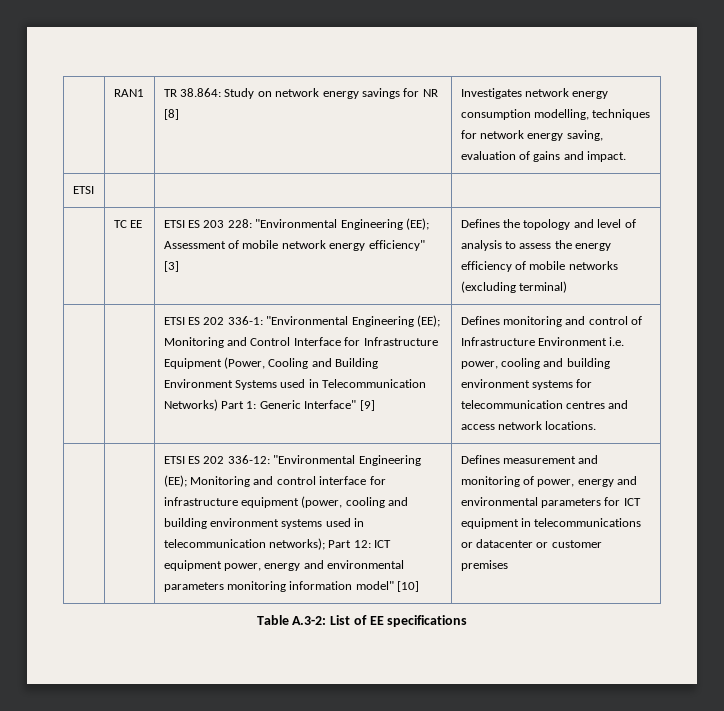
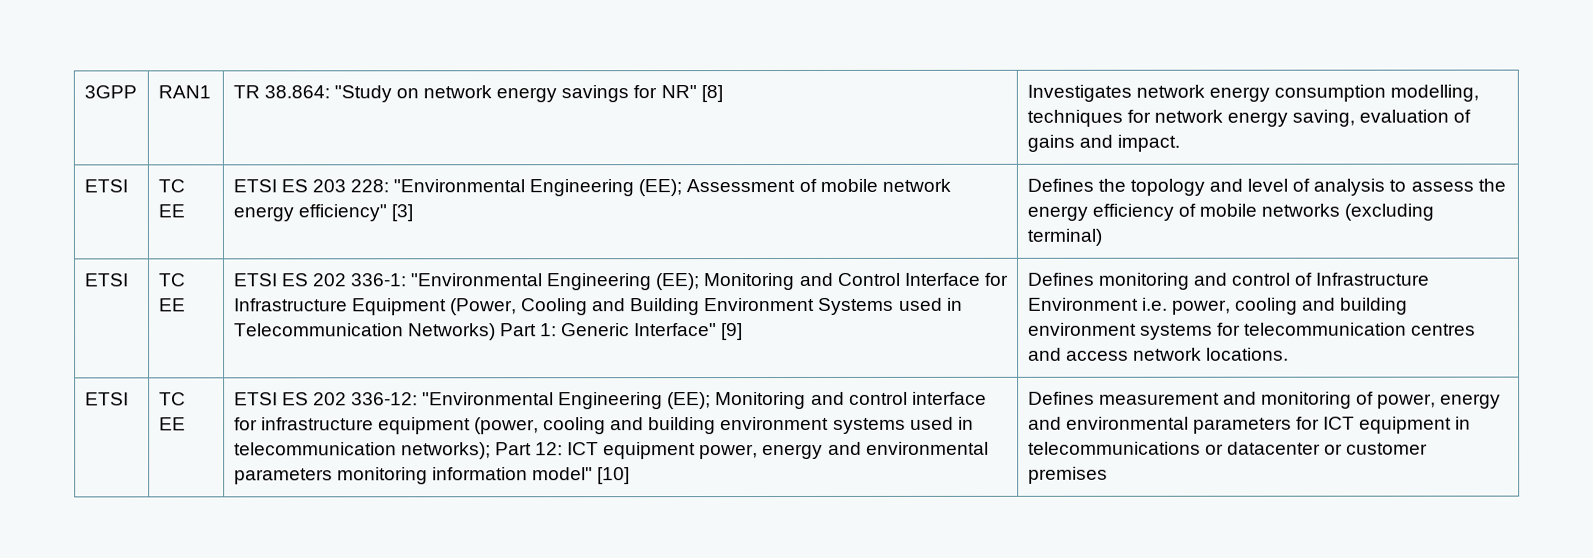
- | RAN1 | TR 38.864: Study on network energy savings for NR [8] | Investigates network energy consumption modelling, techniques for network energy saving, evaluation of gains and impact.
+ 3GPP | RAN1 | TR 38.864: "Study on network energy savings for NR" [8] | Investigates network energy consumption modelling, techniques for network energy saving, evaluation of gains and impact.
- ETSI | | |
- | TC EE | ETSI ES 203 228: "Environmental Engineering (EE); Assessment of mobile network energy efficiency" [3] | Defines the topology and level of analysis to assess the energy efficiency of mobile networks (excluding terminal)
+ ETSI | TC EE | ETSI ES 203 228: "Environmental Engineering (EE); Assessment of mobile network energy efficiency" [3] | Defines the topology and level of analysis to assess the energy efficiency of mobile networks (excluding terminal)
+ ETSI | TC EE
  Defines monitoring and control of Infrastructure Environment i.e. power, cooling and building environment systems for telecommunication centres and access network locations.
+ ETSI | TC EE
- Table A.3-2: List of EE specifications

